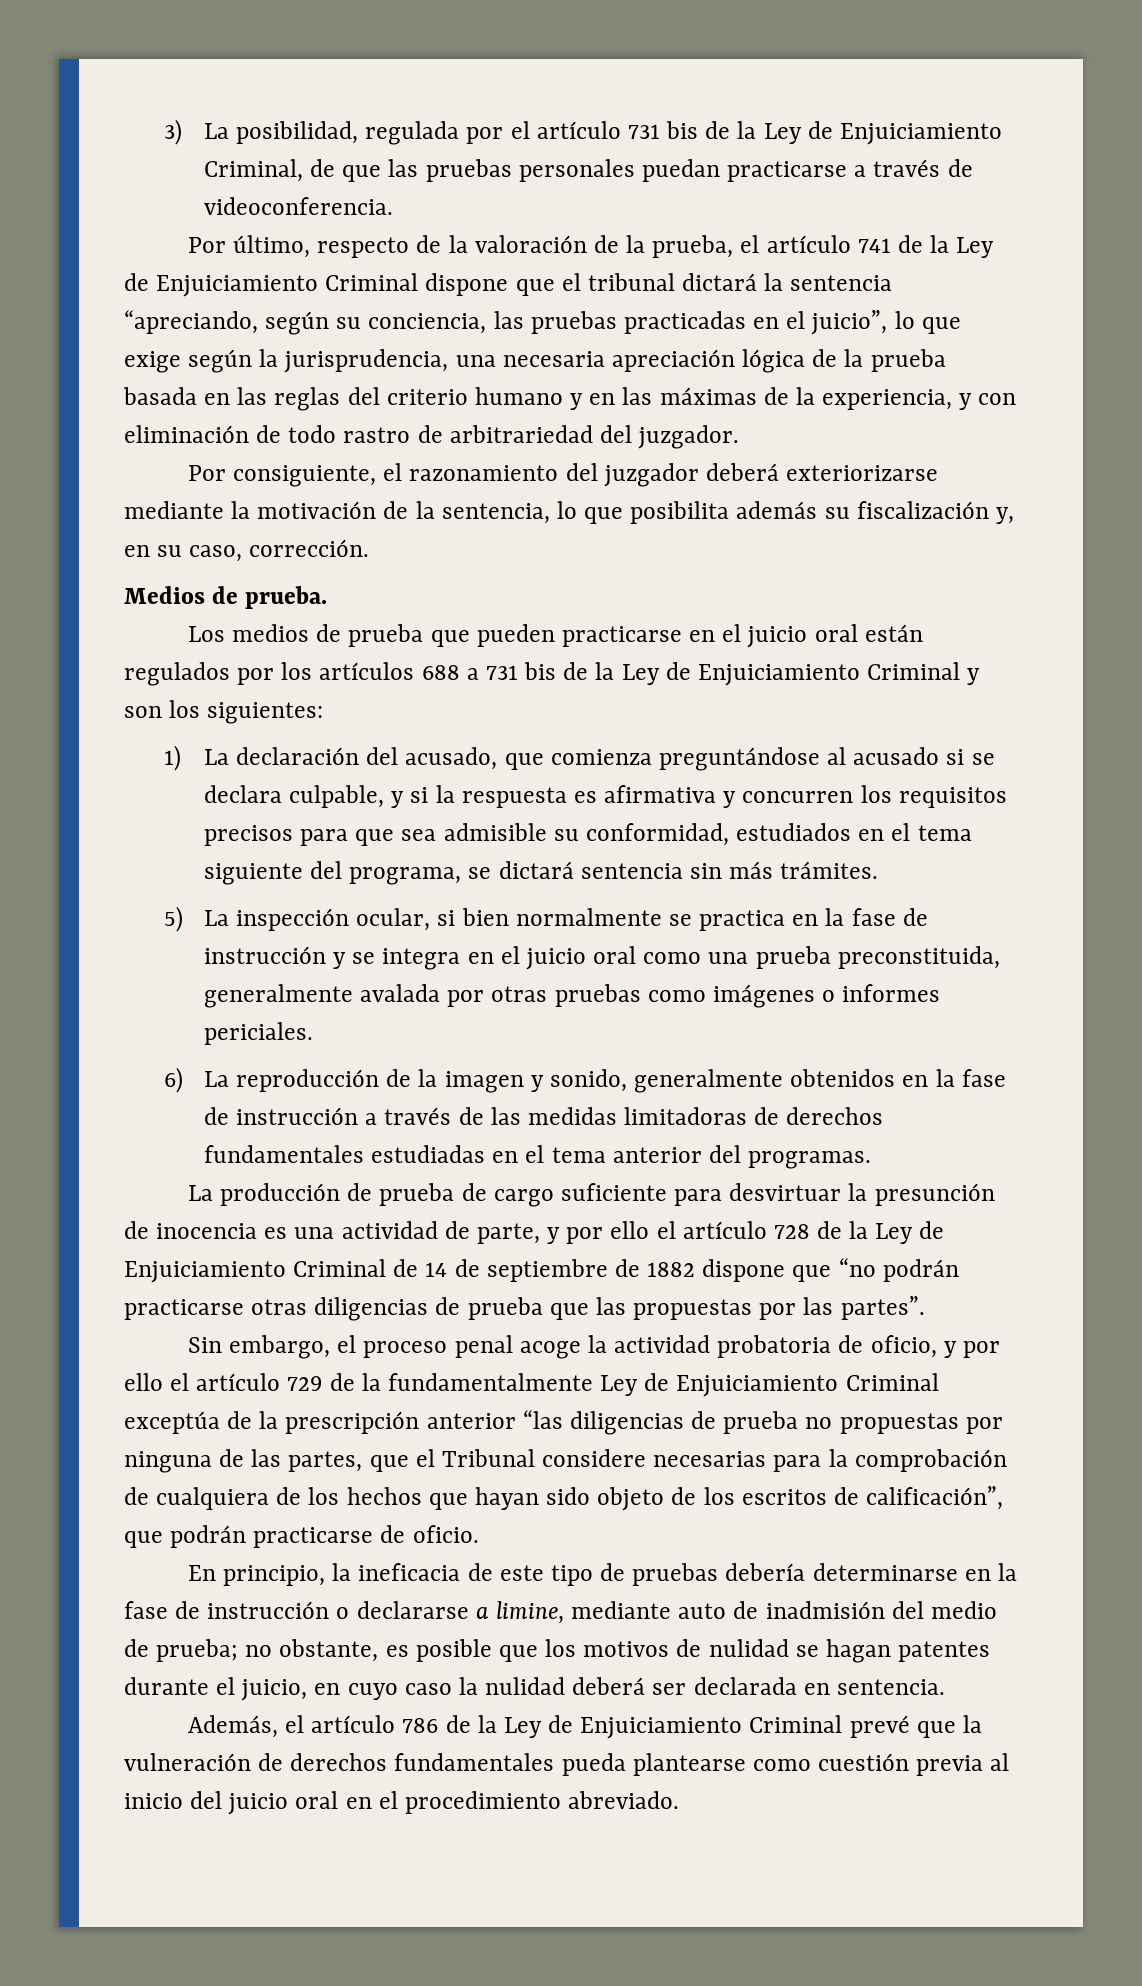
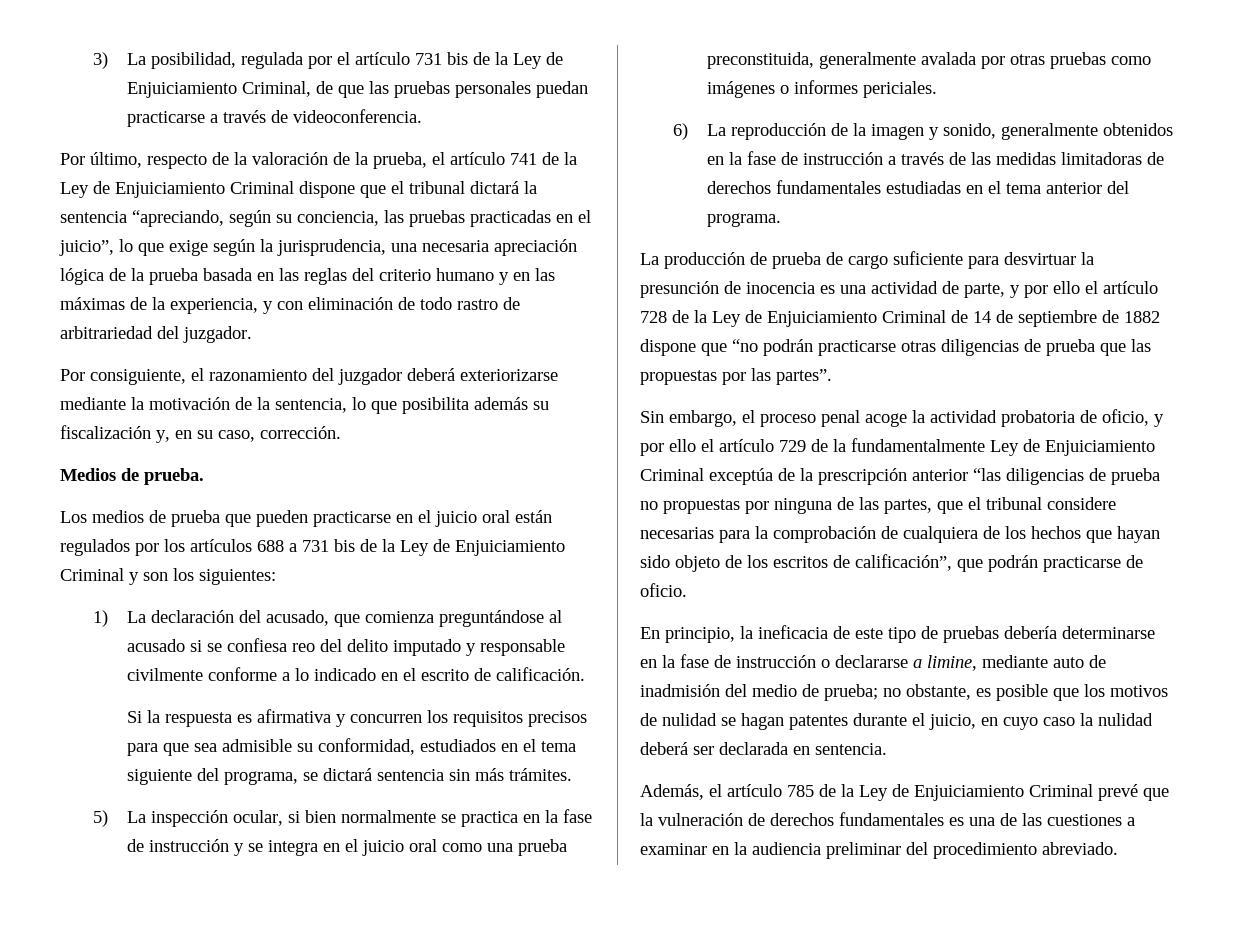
- 1) La declaración del acusado, que comienza preguntándose al acusado si se declara culpable, y si la respuesta es afirmativa y concurren los requisitos precisos para que sea admisible su conformidad, estudiados en el tema siguiente del programa, se dictará sentencia sin más trámites.
+ 1) La declaración del acusado, que comienza preguntándose al acusado si se confiesa reo del delito imputado y responsable civilmente conforme a lo indicado en el escrito de calificación.
+ Si la respuesta es afirmativa y concurren los requisitos precisos para que sea admisible su conformidad, estudiados en el tema siguiente del programa, se dictará sentencia sin más trámites.
- 6) La reproducción de la imagen y sonido, generalmente obtenidos en la fase de instrucción a través de las medidas limitadoras de derechos fundamentales estudiadas en el tema anterior del programas.
+ 6) La reproducción de la imagen y sonido, generalmente obtenidos en la fase de instrucción a través de las medidas limitadoras de derechos fundamentales estudiadas en el tema anterior del programa.
- Sin embargo, el proceso penal acoge la actividad probatoria de oficio, y por ello el artículo 729 de la fundamentalmente Ley de Enjuiciamiento Criminal exceptúa de la prescripción anterior “las diligencias de prueba no propuestas por ninguna de las partes, que el Tribunal considere necesarias para la comprobación de cualquiera de los hechos que hayan sido objeto de los escritos de calificación”, que podrán practicarse de oficio.
+ Sin embargo, el proceso penal acoge la actividad probatoria de oficio, y por ello el artículo 729 de la fundamentalmente Ley de Enjuiciamiento Criminal exceptúa de la prescripción anterior “las diligencias de prueba no propuestas por ninguna de las partes, que el tribunal considere necesarias para la comprobación de cualquiera de los hechos que hayan sido objeto de los escritos de calificación”, que podrán practicarse de oficio.
- Además, el artículo 786 de la Ley de Enjuiciamiento Criminal prevé que la vulneración de derechos fundamentales pueda plantearse como cuestión previa al inicio del juicio oral en el procedimiento abreviado.
+ Además, el artículo 785 de la Ley de Enjuiciamiento Criminal prevé que la vulneración de derechos fundamentales es una de las cuestiones a examinar en la audiencia preliminar del procedimiento abreviado.

